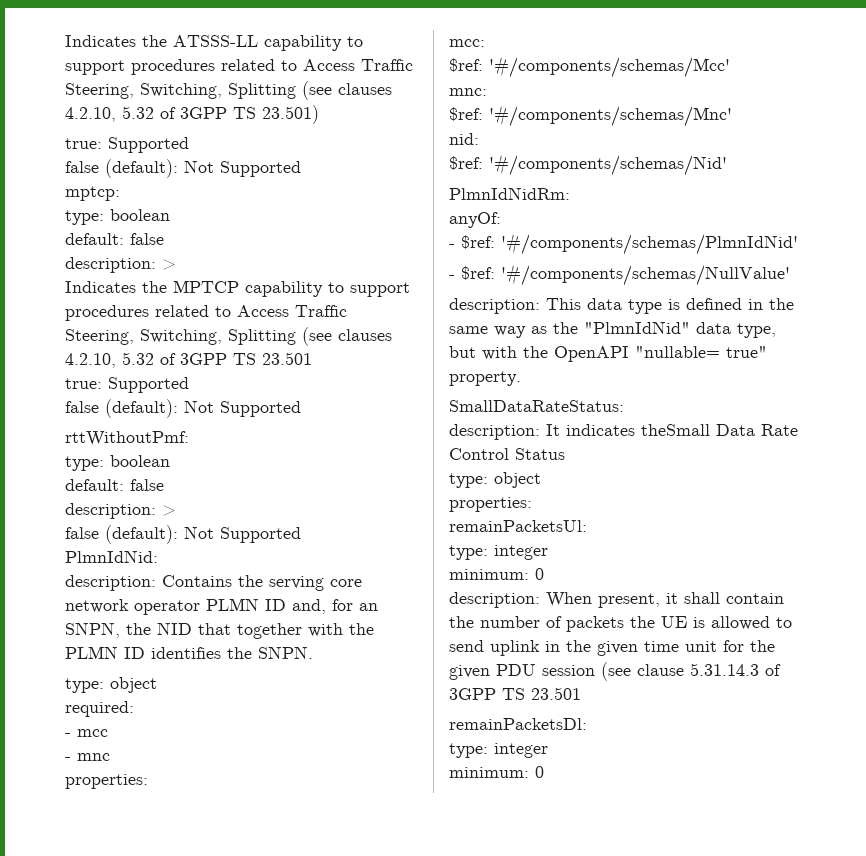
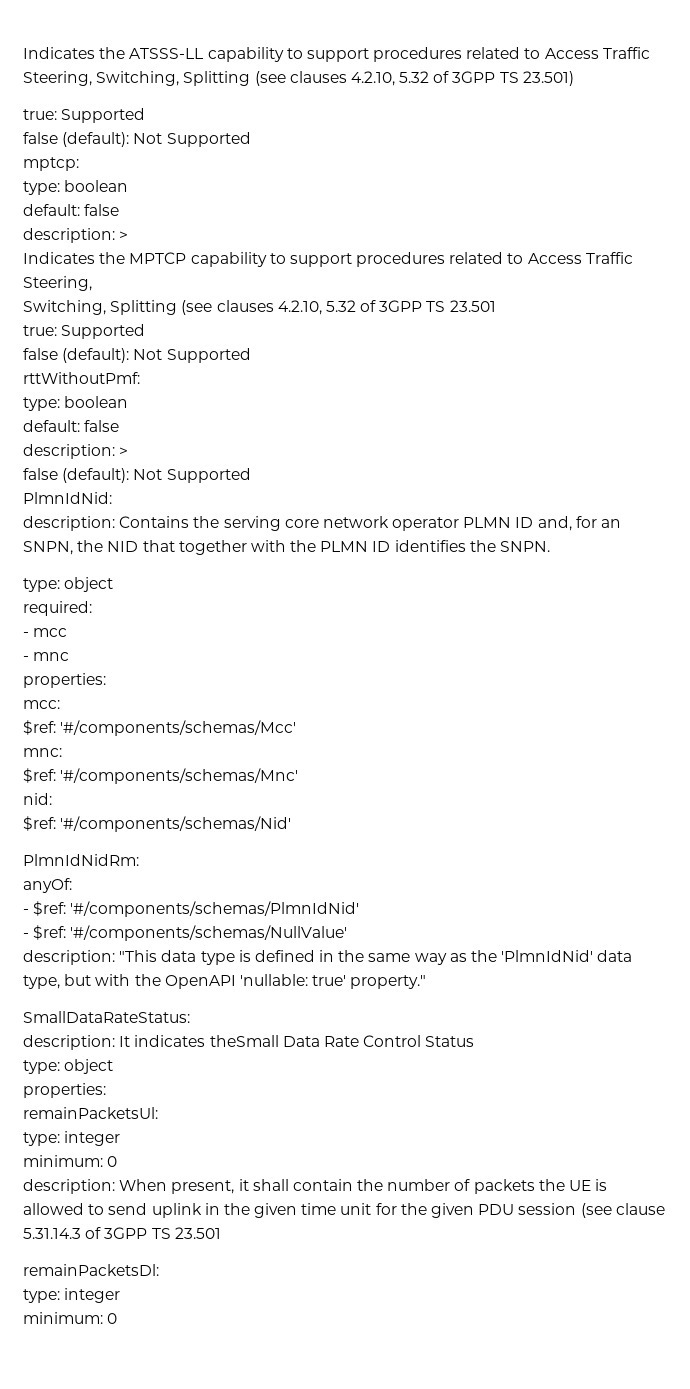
- Indicates the MPTCP capability to support procedures related to Access Traffic Steering, Switching, Splitting (see clauses 4.2.10, 5.32 of 3GPP TS 23.501
+ Indicates the MPTCP capability to support procedures related to Access Traffic Steering,
+ Switching, Splitting (see clauses 4.2.10, 5.32 of 3GPP TS 23.501
- description: This data type is defined in the same way as the "PlmnIdNid" data type, but with the OpenAPI "nullable= true" property.
+ description: "This data type is defined in the same way as the 'PlmnIdNid' data type, but with the OpenAPI 'nullable: true' property."

